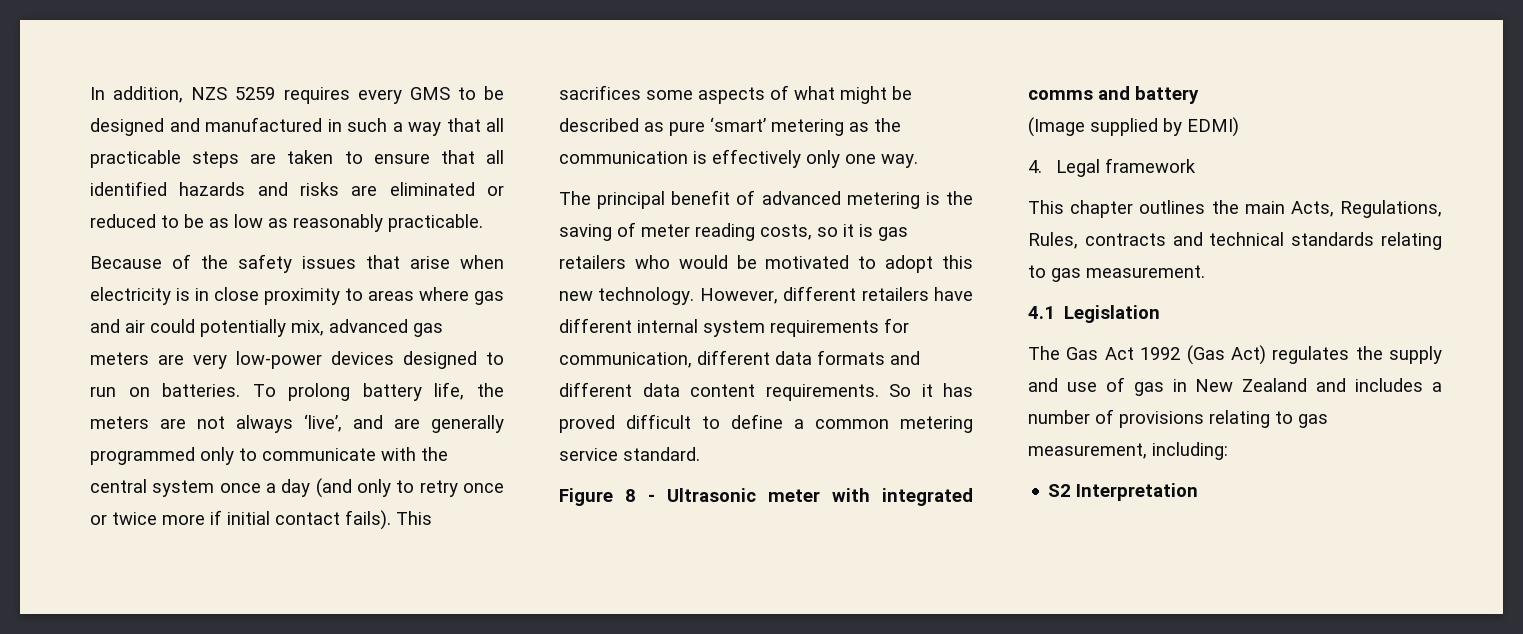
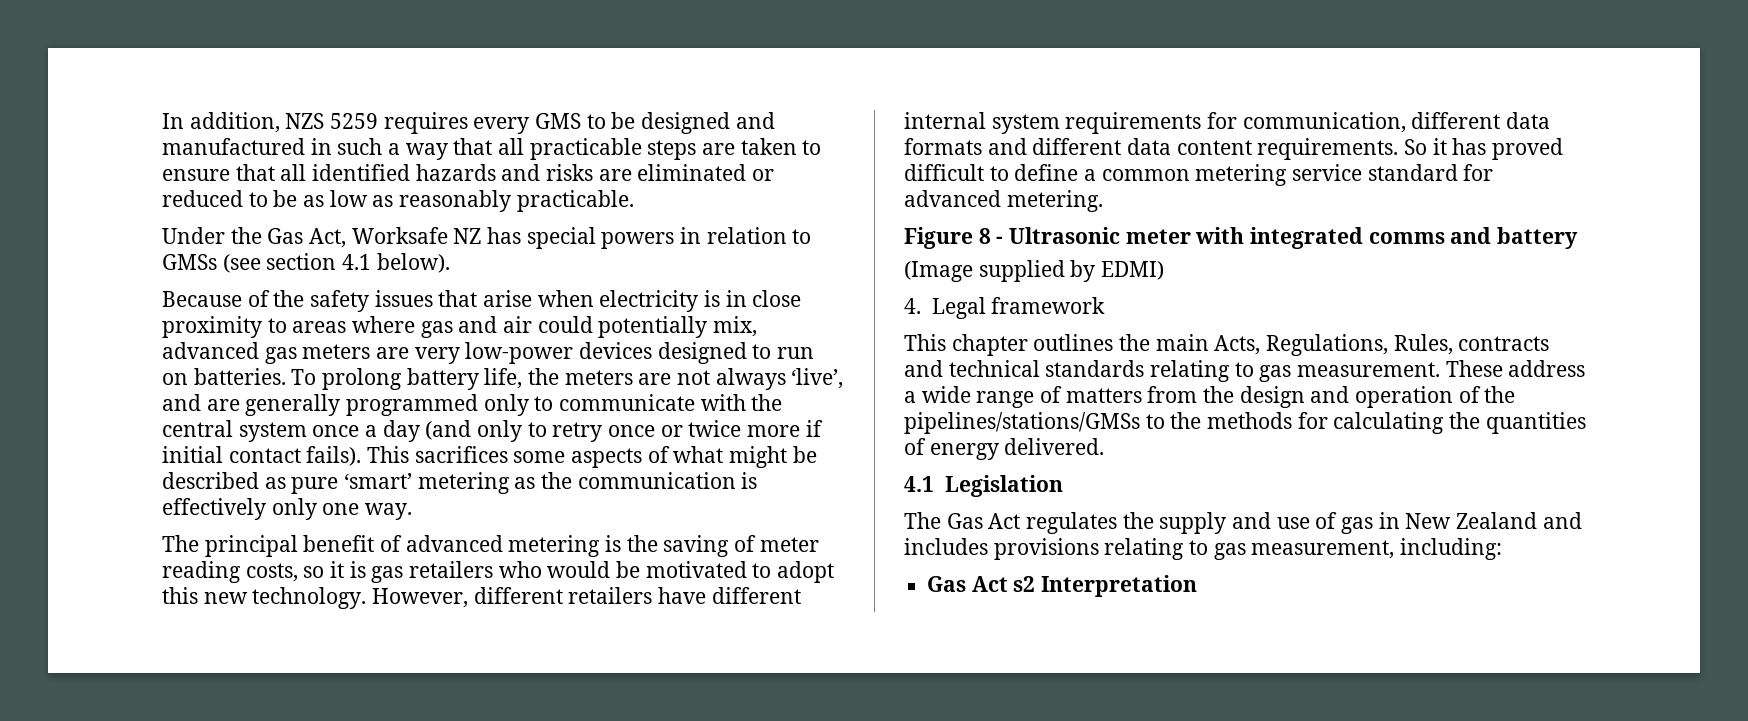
+ Under the Gas Act, Worksafe NZ has special powers in relation to GMSs (see section 4.1 below).
- So it has proved difficult to define a common metering service standard.
+ So it has proved difficult to define a common metering service standard for advanced metering.
+ These address a wide range of matters from the design and operation of the pipelines/stations/GMSs to the methods for calculating the quantities of energy delivered.
- The Gas Act 1992 (Gas Act) regulates the supply and use of gas in New Zealand and includes a number of provisions relating to gas measurement, including:
+ The Gas Act regulates the supply and use of gas in New Zealand and includes provisions relating to gas measurement, including:
- S2 Interpretation
+ Gas Act s2 Interpretation

